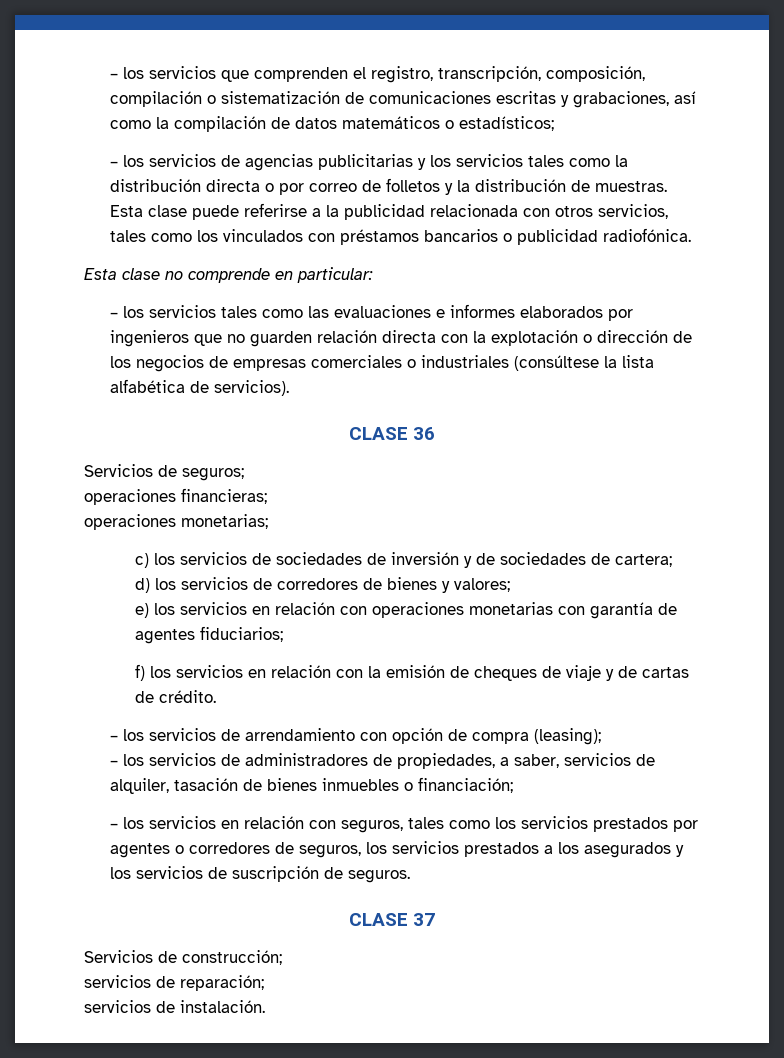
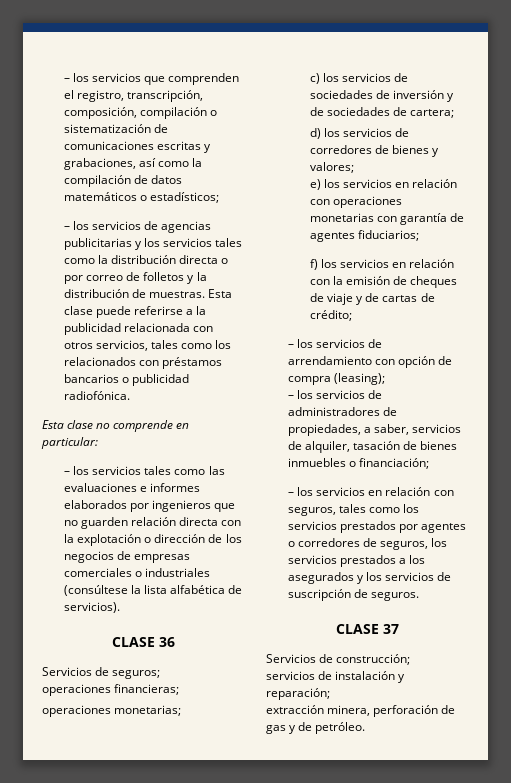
- Esta clase puede referirse a la publicidad relacionada con otros servicios, tales como los vinculados con préstamos bancarios o publicidad radiofónica.
+ Esta clase puede referirse a la publicidad relacionada con otros servicios, tales como los relacionados con préstamos bancarios o publicidad radiofónica.
- f) los servicios en relación con la emisión de cheques de viaje y de cartas de crédito.
+ f) los servicios en relación con la emisión de cheques de viaje y de cartas de crédito;
- servicios de reparación;
+ servicios de instalación y reparación;
- servicios de instalación.
+ extracción minera, perforación de gas y de petróleo.

